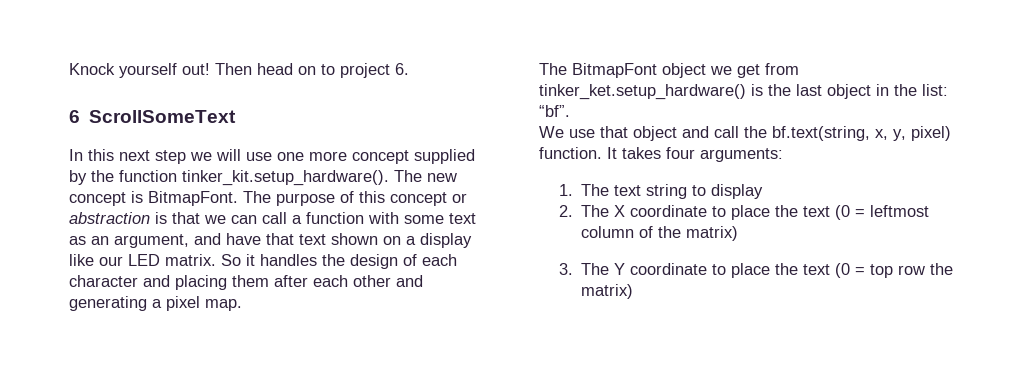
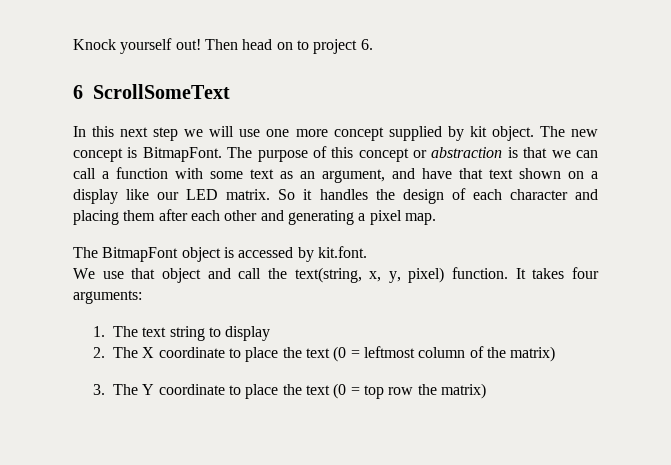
- In this next step we will use one more concept supplied by the function tinker_kit.setup_hardware(). The new concept is BitmapFont.
+ In this next step we will use one more concept supplied by kit object. The new concept is BitmapFont.
- The BitmapFont object we get from tinker_ket.setup_hardware() is the last object in the list: “bf”.
+ The BitmapFont object is accessed by kit.font.
- We use that object and call the bf.text(string, x, y, pixel) function.
+ We use that object and call the text(string, x, y, pixel) function.

